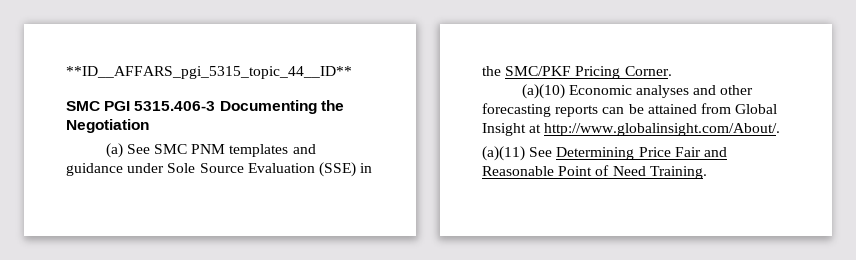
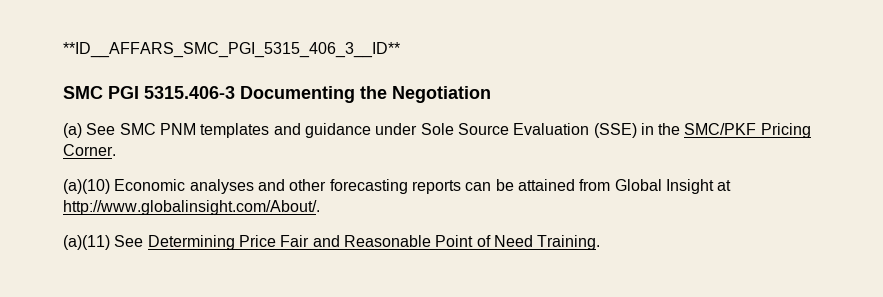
- **ID__AFFARS_pgi_5315_topic_44__ID**
+ **ID__AFFARS_SMC_PGI_5315_406_3__ID**

